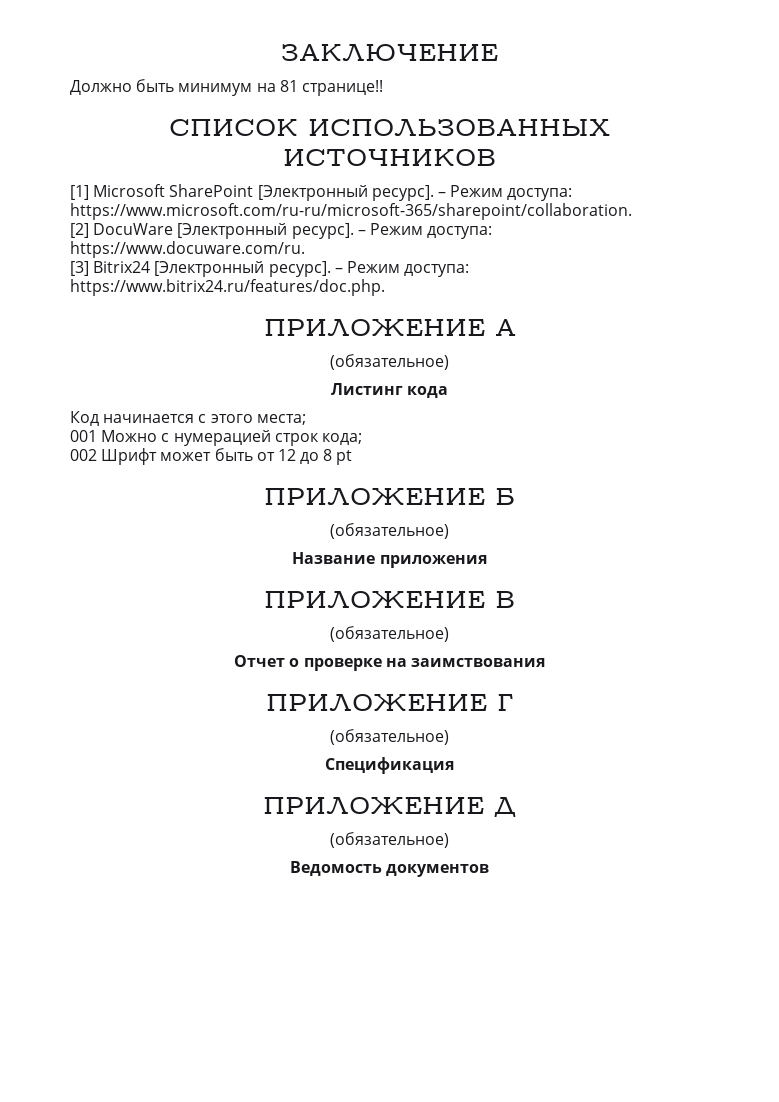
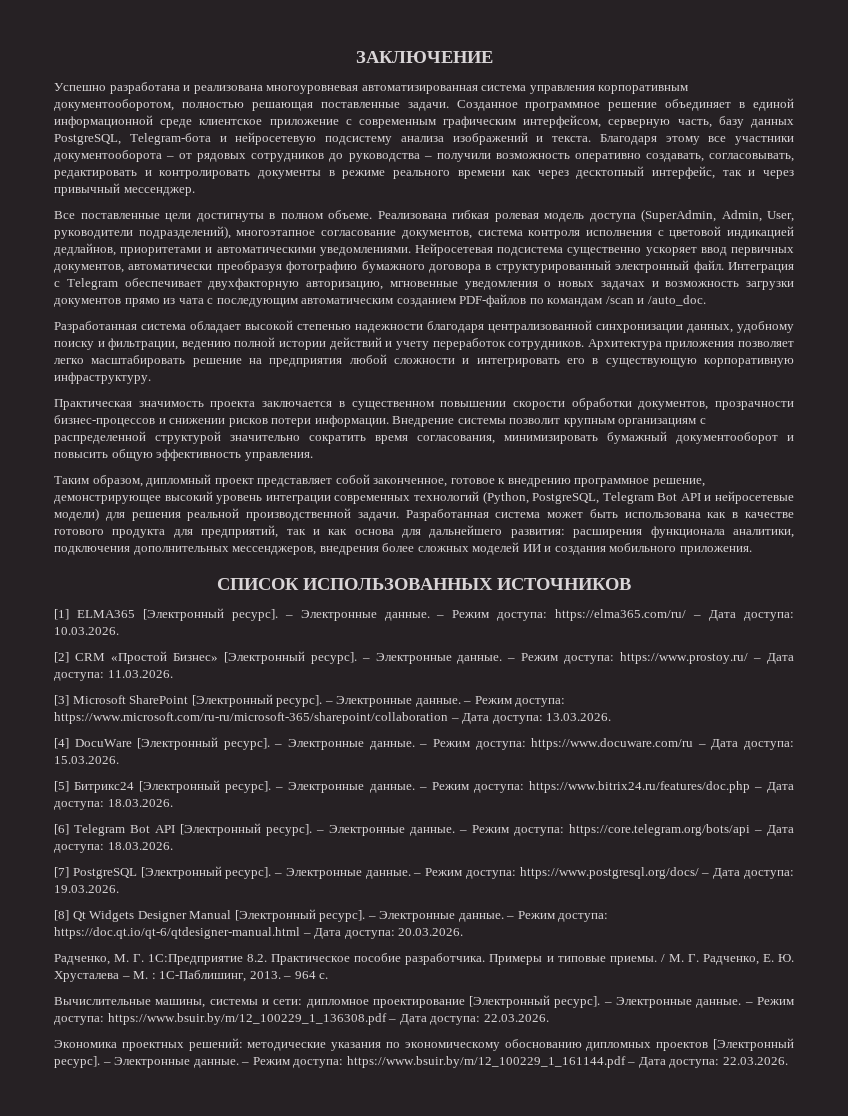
- Должно быть минимум на 81 странице!!
+ Успешно разработана и реализована многоуровневая автоматизированная система управления корпоративным документооборотом, полностью решающая поставленные задачи. Созданное программное решение объединяет в единой информационной среде клиентское приложение с современным графическим интерфейсом, серверную часть, базу данных PostgreSQL, Telegram-бота и нейросетевую подсистему анализа изображений и текста. Благодаря этому все участники документооборота – от рядовых сотрудников до руководства – получили возможность оперативно создавать, согласовывать, редактировать и контролировать документы в режиме реального времени как через десктопный интерфейс, так и через привычный мессенджер.
+ Все поставленные цели достигнуты в полном объеме. Реализована гибкая ролевая модель доступа (SuperAdmin, Admin, User, руководители подразделений), многоэтапное согласование документов, система контроля исполнения с цветовой индикацией дедлайнов, приоритетами и автоматическими уведомлениями. Нейросетевая подсистема существенно ускоряет ввод первичных документов, автоматически преобразуя фотографию бумажного договора в структурированный электронный файл. Интеграция с Telegram обеспечивает двухфакторную авторизацию, мгновенные уведомления о новых задачах и возможность загрузки документов прямо из чата с последующим автоматическим созданием PDF-файлов по командам /scan и /auto_doc.
+ Разработанная система обладает высокой степенью надежности благодаря централизованной синхронизации данных, удобному поиску и фильтрации, ведению полной истории действий и учету переработок сотрудников. Архитектура приложения позволяет легко масштабировать решение на предприятия любой сложности и интегрировать его в существующую корпоративную инфраструктуру.
+ Практическая значимость проекта заключается в существенном повышении скорости обработки документов, прозрачности бизнес-процессов и снижении рисков потери информации. Внедрение системы позволит крупным организациям с распределенной структурой значительно сократить время согласования, минимизировать бумажный документооборот и повысить общую эффективность управления.
+ Таким образом, дипломный проект представляет собой законченное, готовое к внедрению программное решение, демонстрирующее высокий уровень интеграции современных технологий (Python, PostgreSQL, Telegram Bot API и нейросетевые модели) для решения реальной производственной задачи. Разработанная система может быть использована как в качестве готового продукта для предприятий, так и как основа для дальнейшего развития: расширения функционала аналитики, подключения дополнительных мессенджеров, внедрения более сложных моделей ИИ и создания мобильного приложения.
  СПИСОК ИСПОЛЬЗОВАННЫХ ИСТОЧНИКОВ
- [1] Microsoft SharePoint [Электронный ресурс].
+ [1] ELMA365 [Электронный ресурс]. – Электронные данные. – Режим доступа: https://elma365.com/ru/ – Дата доступа: 10.03.2026.
+ [2] CRM «Простой Бизнес» [Электронный ресурс]. – Электронные данные. – Режим доступа: https://www.prostoy.ru/ – Дата доступа: 11.03.2026.
+ [3] Microsoft SharePoint [Электронный ресурс].
- – Режим доступа: https://www.microsoft.com/ru-ru/microsoft-365/sharepoint/collaboration.
- [2] DocuWare [Электронный ресурс]. – Режим доступа: https://www.docuware.com/ru.
- [3] Bitrix24 [Электронный ресурс]. – Режим доступа: https://www.bitrix24.ru/features/doc.php.
- ПРИЛОЖЕНИЕ А
- (обязательное)
- Листинг кода
- Код начинается с этого места;
- 001 Можно с нумерацией строк кода;
- 002 Шрифт может быть от 12 до 8 pt
- ПРИЛОЖЕНИЕ Б
- (обязательное)
- Название приложения
- ПРИЛОЖЕНИЕ В
- (обязательное)
- Отчет о проверке на заимствования
- ПРИЛОЖЕНИЕ Г
- (обязательное)
- Спецификация
- ПРИЛОЖЕНИЕ Д
- (обязательное)
- Ведомость документов
+ – Электронные данные. – Режим доступа: https://www.microsoft.com/ru-ru/microsoft-365/sharepoint/collaboration – Дата доступа: 13.03.2026.
+ [4] DocuWare [Электронный ресурс]. – Электронные данные. – Режим доступа: https://www.docuware.com/ru – Дата доступа: 15.03.2026.
+ [5] Битрикс24 [Электронный ресурс]. – Электронные данные. – Режим доступа: https://www.bitrix24.ru/features/doc.php – Дата доступа: 18.03.2026.
+ [6] Telegram Bot API [Электронный ресурс]. – Электронные данные. – Режим доступа: https://core.telegram.org/bots/api – Дата доступа: 18.03.2026.
+ [7] PostgreSQL [Электронный ресурс]. – Электронные данные. – Режим доступа: https://www.postgresql.org/docs/ – Дата доступа: 19.03.2026.
+ [8] Qt Widgets Designer Manual [Электронный ресурс]. – Электронные данные. – Режим доступа: https://doc.qt.io/qt-6/qtdesigner-manual.html – Дата доступа: 20.03.2026.
+ Радченко, М. Г. 1С:Предприятие 8.2. Практическое пособие разработчика. Примеры и типовые приемы. / М. Г. Радченко, Е. Ю. Хрусталева – М. : 1C-Пaблишинг, 2013. – 964 с.
+ Вычислительные машины, системы и сети: дипломное проектирование [Электронный ресурс]. – Электронные данные. – Режим доступа: https://www.bsuir.by/m/12_100229_1_136308.pdf – Дата доступа: 22.03.2026.
+ Экономика проектных решений: методические указания по экономическому обоснованию дипломных проектов [Электронный ресурс]. – Электронные данные. – Режим доступа: https://www.bsuir.by/m/12_100229_1_161144.pdf – Дата доступа: 22.03.2026.

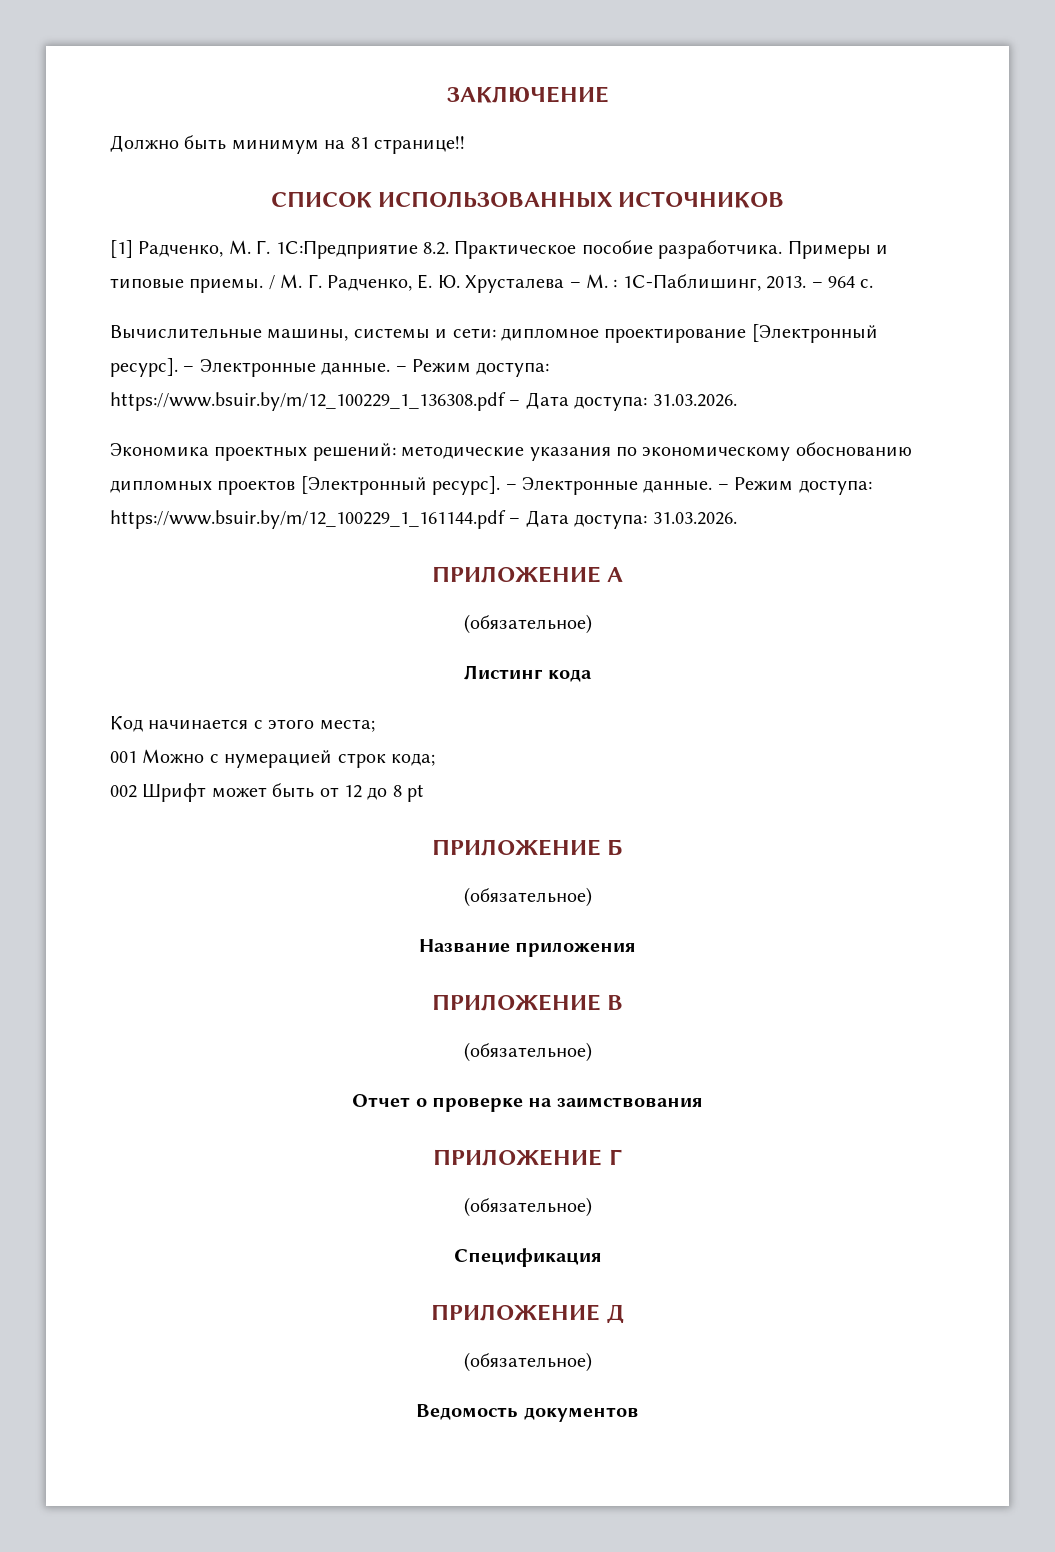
- Успешно разработана и реализована многоуровневая автоматизированная система управления корпоративным документооборотом, полностью решающая поставленные задачи. Созданное программное решение объединяет в единой информационной среде клиентское приложение с современным графическим интерфейсом, серверную часть, базу данных PostgreSQL, Telegram-бота и нейросетевую подсистему анализа изображений и текста. Благодаря этому все участники документооборота – от рядовых сотрудников до руководства – получили возможность оперативно создавать, согласовывать, редактировать и контролировать документы в режиме реального времени как через десктопный интерфейс, так и через привычный мессенджер.
- Все поставленные цели достигнуты в полном объеме. Реализована гибкая ролевая модель доступа (SuperAdmin, Admin, User, руководители подразделений), многоэтапное согласование документов, система контроля исполнения с цветовой индикацией дедлайнов, приоритетами и автоматическими уведомлениями. Нейросетевая подсистема существенно ускоряет ввод первичных документов, автоматически преобразуя фотографию бумажного договора в структурированный электронный файл. Интеграция с Telegram обеспечивает двухфакторную авторизацию, мгновенные уведомления о новых задачах и возможность загрузки документов прямо из чата с последующим автоматическим созданием PDF-файлов по командам /scan и /auto_doc.
- Разработанная система обладает высокой степенью надежности благодаря централизованной синхронизации данных, удобному поиску и фильтрации, ведению полной истории действий и учету переработок сотрудников. Архитектура приложения позволяет легко масштабировать решение на предприятия любой сложности и интегрировать его в существующую корпоративную инфраструктуру.
- Практическая значимость проекта заключается в существенном повышении скорости обработки документов, прозрачности бизнес-процессов и снижении рисков потери информации. Внедрение системы позволит крупным организациям с распределенной структурой значительно сократить время согласования, минимизировать бумажный документооборот и повысить общую эффективность управления.
- Таким образом, дипломный проект представляет собой законченное, готовое к внедрению программное решение, демонстрирующее высокий уровень интеграции современных технологий (Python, PostgreSQL, Telegram Bot API и нейросетевые модели) для решения реальной производственной задачи. Разработанная система может быть использована как в качестве готового продукта для предприятий, так и как основа для дальнейшего развития: расширения функционала аналитики, подключения дополнительных мессенджеров, внедрения более сложных моделей ИИ и создания мобильного приложения.
+ Должно быть минимум на 81 странице!!
  СПИСОК ИСПОЛЬЗОВАННЫХ ИСТОЧНИКОВ
- [1] ELMA365 [Электронный ресурс]. – Электронные данные. – Режим доступа: https://elma365.com/ru/ – Дата доступа: 10.03.2026.
- [2] CRM «Простой Бизнес» [Электронный ресурс]. – Электронные данные. – Режим доступа: https://www.prostoy.ru/ – Дата доступа: 11.03.2026.
- [3] Microsoft SharePoint [Электронный ресурс]. – Электронные данные. – Режим доступа: https://www.microsoft.com/ru-ru/microsoft-365/sharepoint/collaboration – Дата доступа: 13.03.2026.
- [4] DocuWare [Электронный ресурс]. – Электронные данные. – Режим доступа: https://www.docuware.com/ru – Дата доступа: 15.03.2026.
- [5] Битрикс24 [Электронный ресурс]. – Электронные данные. – Режим доступа: https://www.bitrix24.ru/features/doc.php – Дата доступа: 18.03.2026.
- [6] Telegram Bot API [Электронный ресурс]. – Электронные данные. – Режим доступа: https://core.telegram.org/bots/api – Дата доступа: 18.03.2026.
- [7] PostgreSQL [Электронный ресурс]. – Электронные данные. – Режим доступа: https://www.postgresql.org/docs/ – Дата доступа: 19.03.2026.
- [8] Qt Widgets Designer Manual [Электронный ресурс]. – Электронные данные. – Режим доступа: https://doc.qt.io/qt-6/qtdesigner-manual.html – Дата доступа: 20.03.2026.
- Радченко, М. Г. 1С:Предприятие 8.2. Практическое пособие разработчика.
+ [1] Радченко, М. Г. 1С:Предприятие 8.2. Практическое пособие разработчика.
- – Режим доступа: https://www.bsuir.by/m/12_100229_1_136308.pdf – Дата доступа: 22.03.2026.
+ – Режим доступа: https://www.bsuir.by/m/12_100229_1_136308.pdf – Дата доступа: 31.03.2026.
- – Режим доступа: https://www.bsuir.by/m/12_100229_1_161144.pdf – Дата доступа: 22.03.2026.
+ – Режим доступа: https://www.bsuir.by/m/12_100229_1_161144.pdf – Дата доступа: 31.03.2026.
+ ПРИЛОЖЕНИЕ А
+ (обязательное)
+ Листинг кода
+ Код начинается с этого места;
+ 001 Можно с нумерацией строк кода;
+ 002 Шрифт может быть от 12 до 8 pt
+ ПРИЛОЖЕНИЕ Б
+ (обязательное)
+ Название приложения
+ ПРИЛОЖЕНИЕ В
+ (обязательное)
+ Отчет о проверке на заимствования
+ ПРИЛОЖЕНИЕ Г
+ (обязательное)
+ Спецификация
+ ПРИЛОЖЕНИЕ Д
+ (обязательное)
+ Ведомость документов

